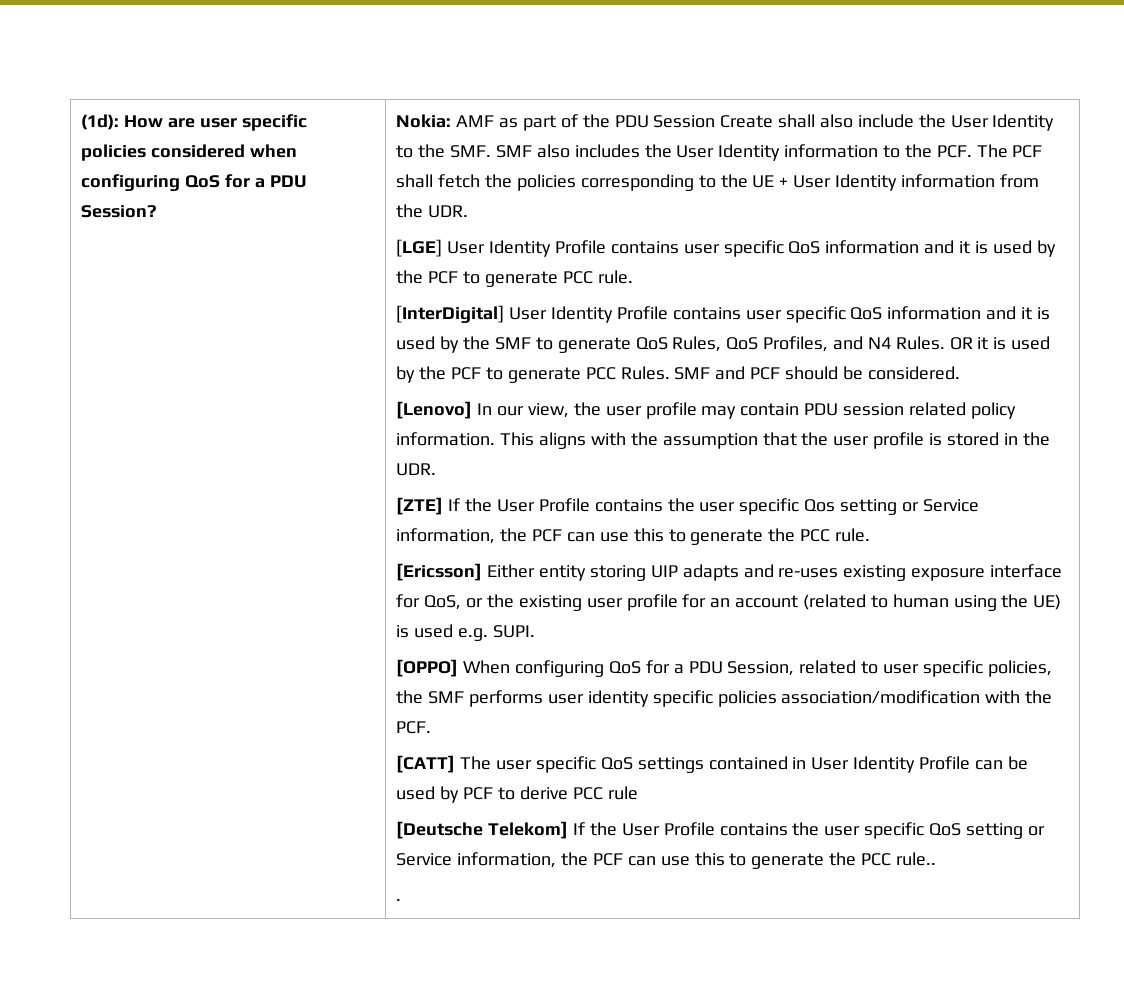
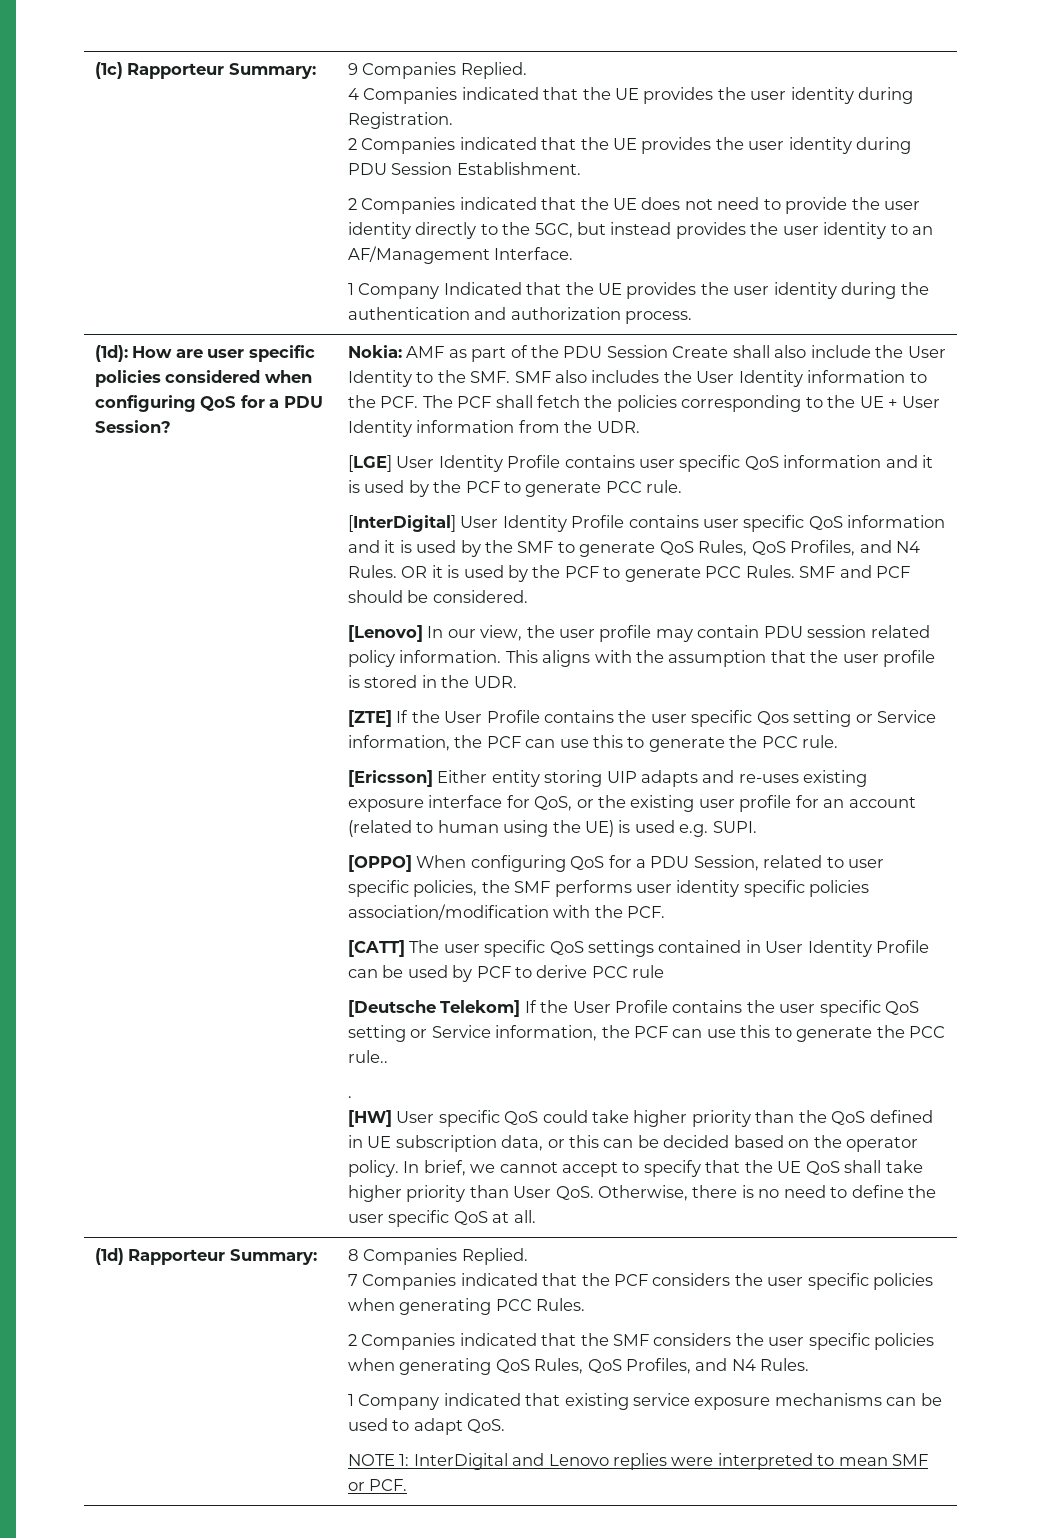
+ (1c) Rapporteur Summary: | 9 Companies Replied.
+ 4 Companies indicated that the UE provides the user identity during Registration.
+ 2 Companies indicated that the UE provides the user identity during PDU Session Establishment.
+ 2 Companies indicated that the UE does not need to provide the user identity directly to the 5GC, but instead provides the user identity to an AF/Management Interface.
+ 1 Company Indicated that the UE provides the user identity during the authentication and authorization process.
+ [HW] User specific QoS could take higher priority than the QoS defined in UE subscription data, or this can be decided based on the operator policy. In brief, we cannot accept to specify that the UE QoS shall take higher priority than User QoS. Otherwise, there is no need to define the user specific QoS at all.
+ (1d) Rapporteur Summary: | 8 Companies Replied.
+ 7 Companies indicated that the PCF considers the user specific policies when generating PCC Rules.
+ 2 Companies indicated that the SMF considers the user specific policies when generating QoS Rules, QoS Profiles, and N4 Rules.
+ 1 Company indicated that existing service exposure mechanisms can be used to adapt QoS.
+ NOTE 1: InterDigital and Lenovo replies were interpreted to mean SMF or PCF.

